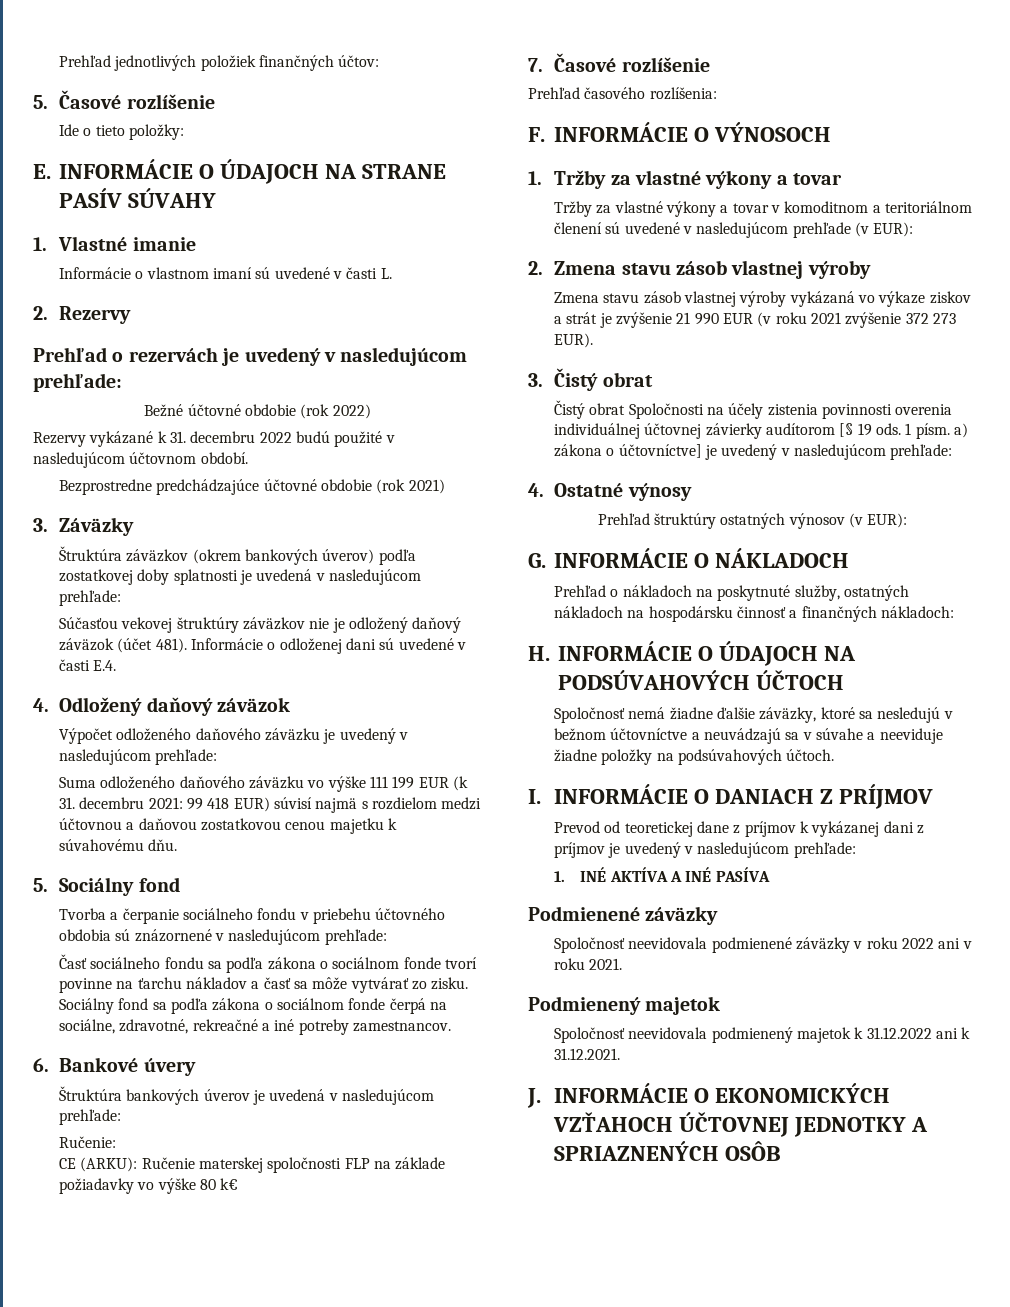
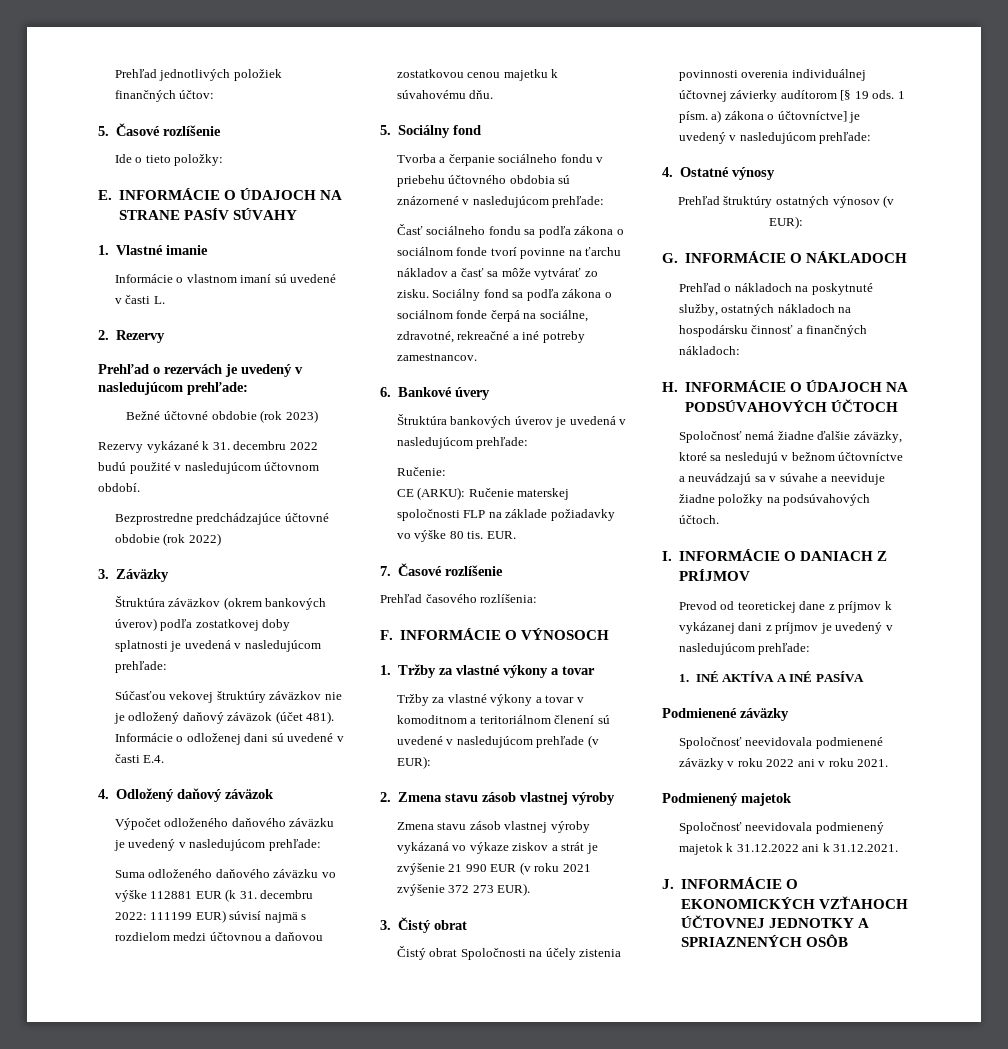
- Bežné účtovné obdobie (rok 2022)
+ Bežné účtovné obdobie (rok 2023)
- Bezprostredne predchádzajúce účtovné obdobie (rok 2021)
+ Bezprostredne predchádzajúce účtovné obdobie (rok 2022)
- Suma odloženého daňového záväzku vo výške 111 199 EUR (k 31. decembru 2021: 99 418 EUR) súvisí najmä s rozdielom medzi účtovnou a daňovou zostatkovou cenou majetku k súvahovému dňu.
+ Suma odloženého daňového záväzku vo výške 112881 EUR (k 31. decembru 2022: 111199 EUR) súvisí najmä s rozdielom medzi účtovnou a daňovou zostatkovou cenou majetku k súvahovému dňu.
- CE (ARKU): Ručenie materskej spoločnosti FLP na základe požiadavky vo výške 80 k€
+ CE (ARKU): Ručenie materskej spoločnosti FLP na základe požiadavky vo výške 80 tis. EUR.

